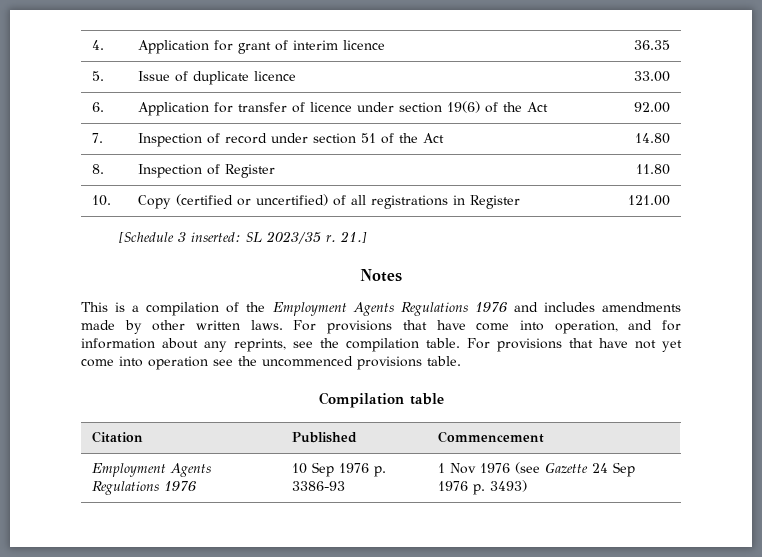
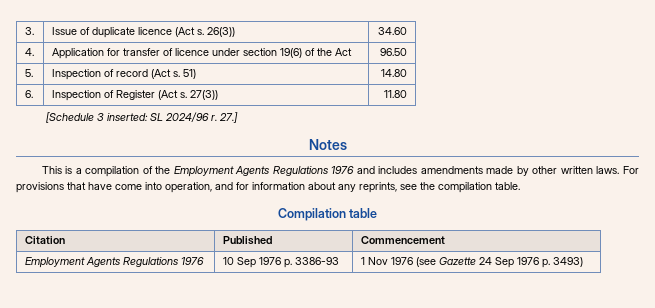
- 4. | Application for grant of interim licence | 36.35
- 5. | Issue of duplicate licence | 33.00
- 6. | Application for transfer of licence under section 19(6) of the Act | 92.00
- 7. | Inspection of record under section 51 of the Act | 14.80
+ 3. | Issue of duplicate licence (Act s. 26(3)) | 34.60
+ 4. | Application for transfer of licence under section 19(6) of the Act | 96.50
+ 5. | Inspection of record (Act s. 51) | 14.80
- 8. | Inspection of Register | 11.80
- 10. | Copy (certified or uncertified) of all registrations in Register | 121.00
+ 6. | Inspection of Register (Act s. 27(3)) | 11.80
- [Schedule 3 inserted: SL 2023/35 r. 21.]
+ [Schedule 3 inserted: SL 2024/96 r. 27.]
- For provisions that have not yet come into operation see the uncommenced provisions table.

